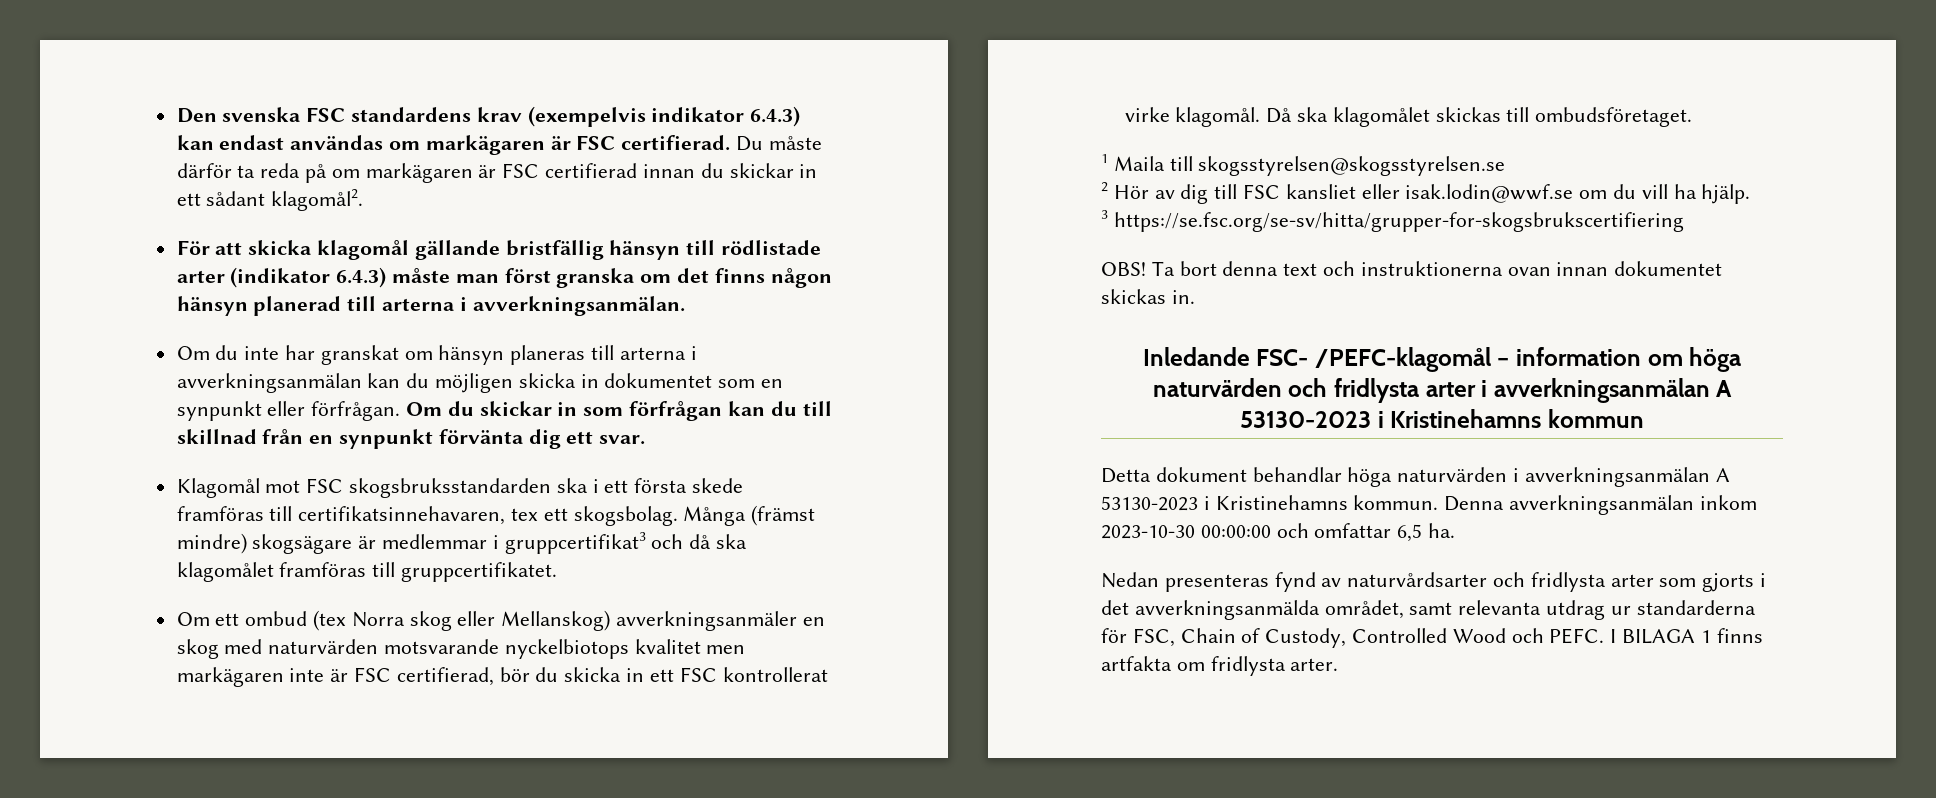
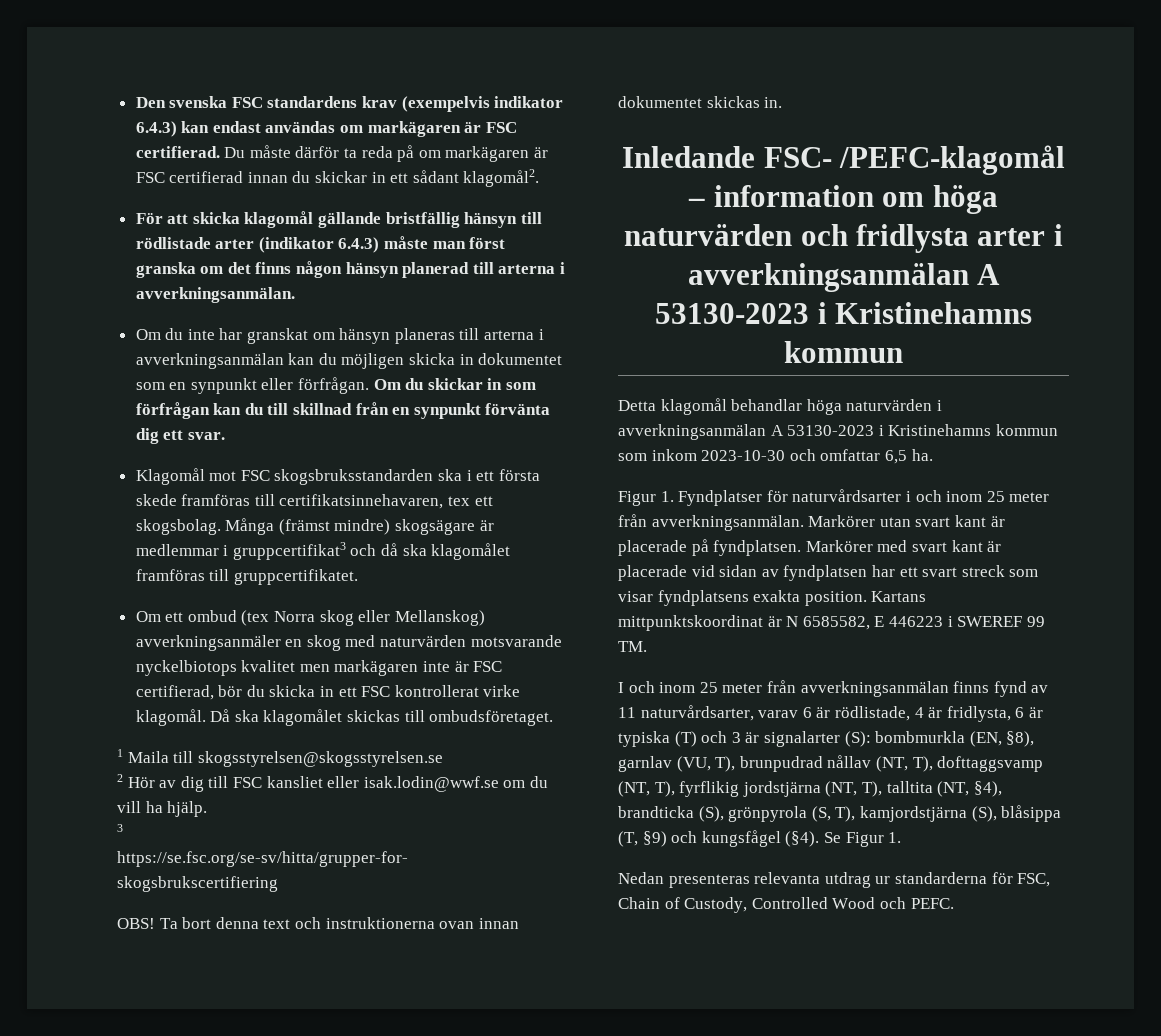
- Detta dokument behandlar höga naturvärden i avverkningsanmälan A 53130-2023 i Kristinehamns kommun. Denna avverkningsanmälan inkom 2023-10-30 00:00:00 och omfattar 6,5 ha.
+ Detta klagomål behandlar höga naturvärden i avverkningsanmälan A 53130-2023 i Kristinehamns kommun som inkom 2023-10-30 och omfattar 6,5 ha.
- Nedan presenteras fynd av naturvårdsarter och fridlysta arter som gjorts i det avverkningsanmälda området, samt relevanta utdrag ur standarderna för FSC, Chain of Custody, Controlled Wood och PEFC. I BILAGA 1 finns artfakta om fridlysta arter.
+ Figur 1. Fyndplatser för naturvårdsarter i och inom 25 meter från avverkningsanmälan. Markörer utan svart kant är placerade på fyndplatsen. Markörer med svart kant är placerade vid sidan av fyndplatsen har ett svart streck som visar fyndplatsens exakta position. Kartans mittpunktskoordinat är N 6585582, E 446223 i SWEREF 99 TM.
+ I och inom 25 meter från avverkningsanmälan finns fynd av 11 naturvårdsarter, varav 6 är rödlistade, 4 är fridlysta, 6 är typiska (T) och 3 är signalarter (S): bombmurkla (EN, §8), garnlav (VU, T), brunpudrad nållav (NT, T), dofttaggsvamp (NT, T), fyrflikig jordstjärna (NT, T), talltita (NT, §4), brandticka (S), grönpyrola (S, T), kamjordstjärna (S), blåsippa (T, §9) och kungsfågel (§4). Se Figur 1.
+ Nedan presenteras relevanta utdrag ur standarderna för FSC, Chain of Custody, Controlled Wood och PEFC.

